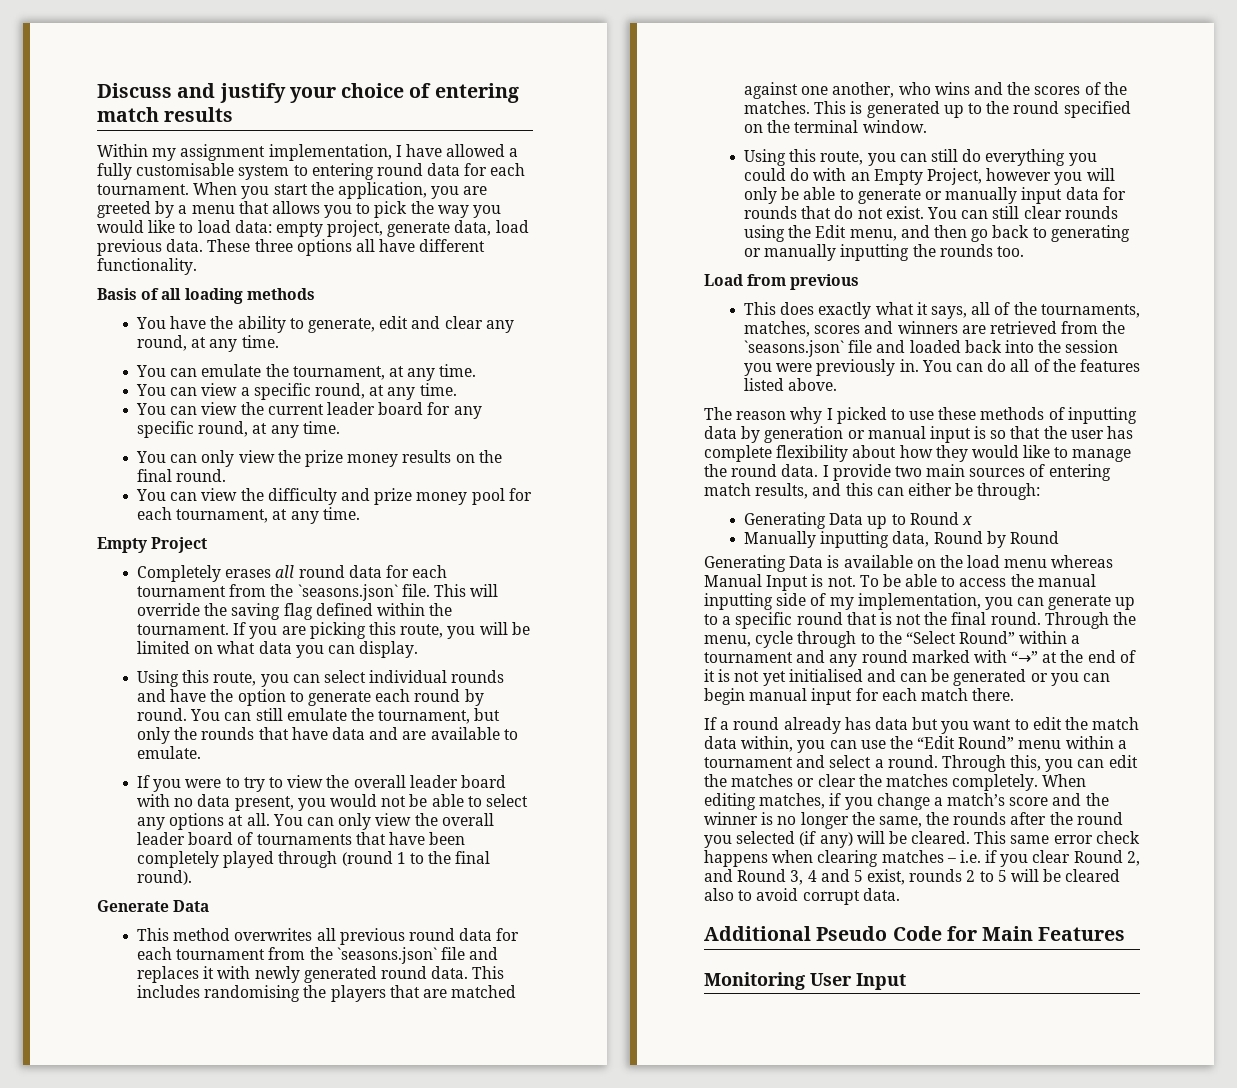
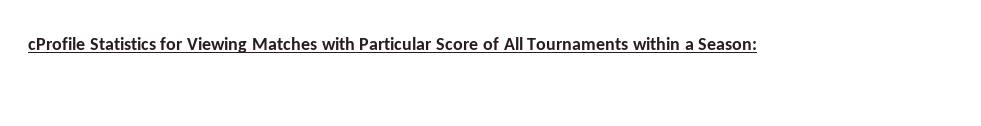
- Discuss and justify your choice of entering match results
- Within my assignment implementation, I have allowed a fully customisable system to entering round data for each tournament. When you start the application, you are greeted by a menu that allows you to pick the way you would like to load data: empty project, generate data, load previous data. These three options all have different functionality.
- Basis of all loading methods
- You have the ability to generate, edit and clear any round, at any time.
- You can emulate the tournament, at any time.
- You can view a specific round, at any time.
- You can view the current leader board for any specific round, at any time.
- You can only view the prize money results on the final round.
- You can view the difficulty and prize money pool for each tournament, at any time.
- Empty Project
- Completely erases all round data for each tournament from the `seasons.json` file. This will override the saving flag defined within the tournament. If you are picking this route, you will be limited on what data you can display.
- Using this route, you can select individual rounds and have the option to generate each round by round. You can still emulate the tournament, but only the rounds that have data and are available to emulate.
- If you were to try to view the overall leader board with no data present, you would not be able to select any options at all. You can only view the overall leader board of tournaments that have been completely played through (round 1 to the final round).
- Generate Data
- This method overwrites all previous round data for each tournament from the `seasons.json` file and replaces it with newly generated round data. This includes randomising the players that are matched against one another, who wins and the scores of the matches. This is generated up to the round specified on the terminal window.
- Using this route, you can still do everything you could do with an Empty Project, however you will only be able to generate or manually input data for rounds that do not exist. You can still clear rounds using the Edit menu, and then go back to generating or manually inputting the rounds too.
- Load from previous
- This does exactly what it says, all of the tournaments, matches, scores and winners are retrieved from the `seasons.json` file and loaded back into the session you were previously in. You can do all of the features listed above.
- The reason why I picked to use these methods of inputting data by generation or manual input is so that the user has complete flexibility about how they would like to manage the round data. I provide two main sources of entering match results, and this can either be through:
- Generating Data up to Round x
- Manually inputting data, Round by Round
- Generating Data is available on the load menu whereas Manual Input is not. To be able to access the manual inputting side of my implementation, you can generate up to a specific round that is not the final round. Through the menu, cycle through to the “Select Round” within a tournament and any round marked with “→” at the end of it is not yet initialised and can be generated or you can begin manual input for each match there.
- If a round already has data but you want to edit the match data within, you can use the “Edit Round” menu within a tournament and select a round. Through this, you can edit the matches or clear the matches completely. When editing matches, if you change a match’s score and the winner is no longer the same, the rounds after the round you selected (if any) will be cleared. This same error check happens when clearing matches – i.e. if you clear Round 2, and Round 3, 4 and 5 exist, rounds 2 to 5 will be cleared also to avoid corrupt data.
- Additional Pseudo Code for Main Features
- Monitoring User Input
+ cProfile Statistics for Viewing Matches with Particular Score of All Tournaments within a Season:

